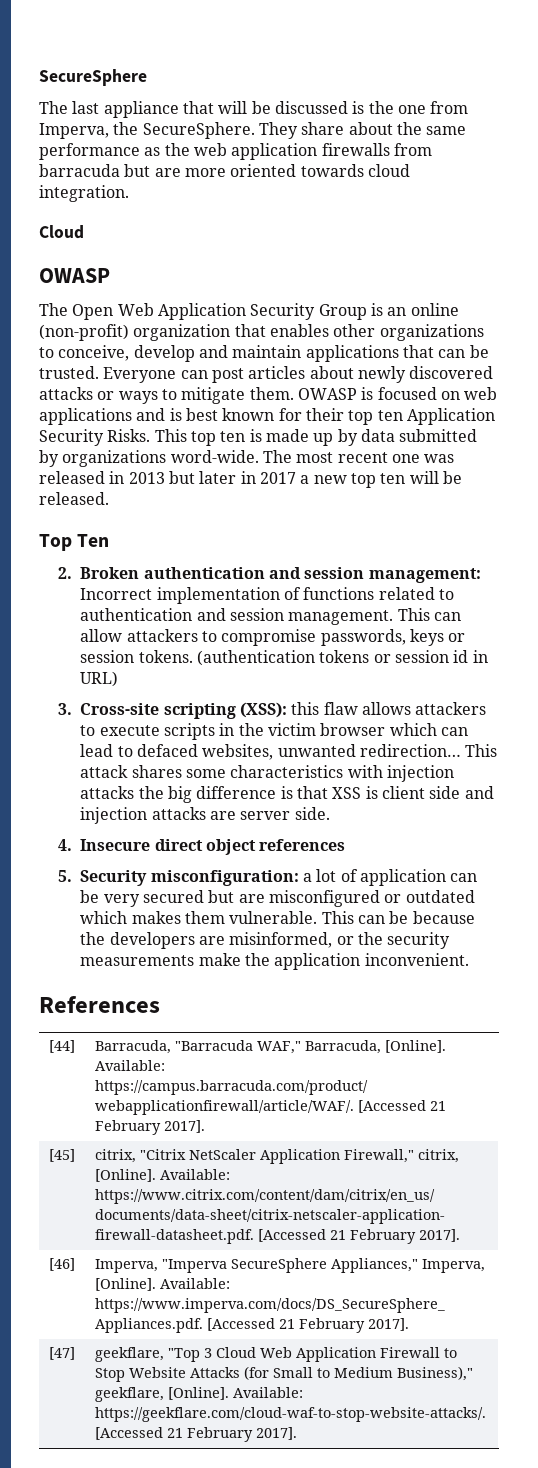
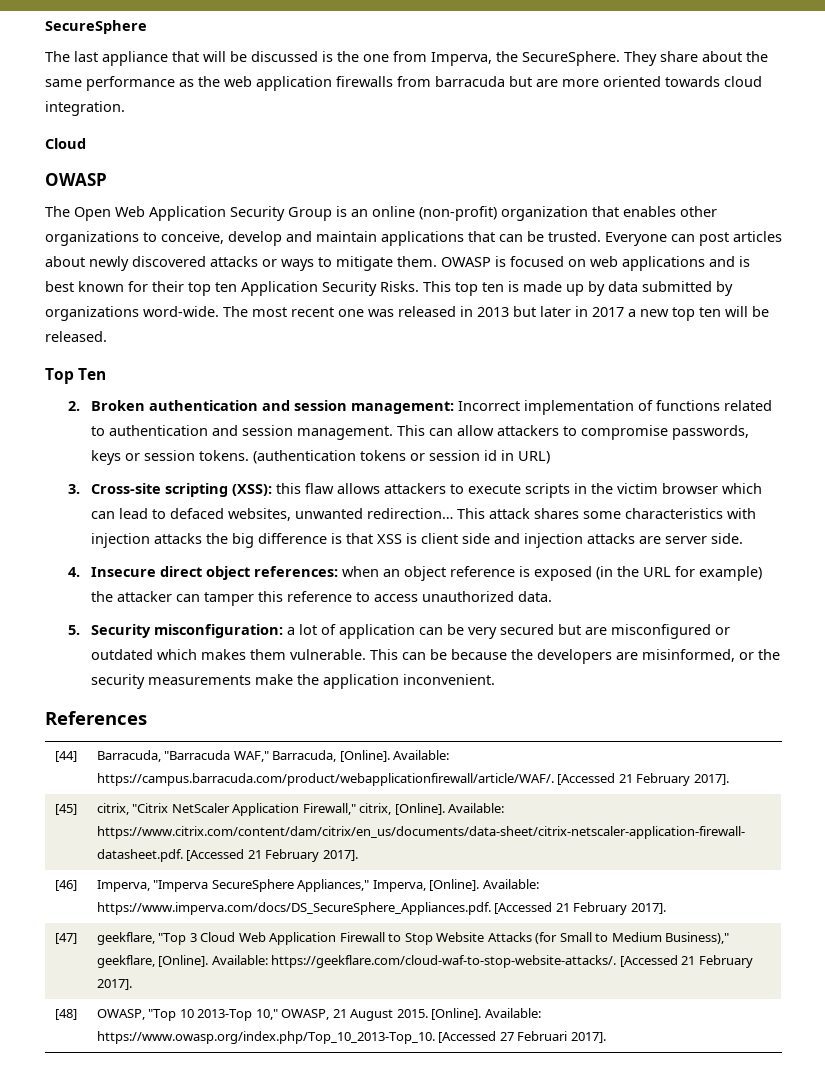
- 4. Insecure direct object references
+ 4. Insecure direct object references: when an object reference is exposed (in the URL for example) the attacker can tamper this reference to access unauthorized data.
+ [48] | OWASP, "Top 10 2013-Top 10," OWASP, 21 August 2015. [Online]. Available: https://www.owasp.org/index.php/Top_10_2013-Top_10. [Accessed 27 Februari 2017].

